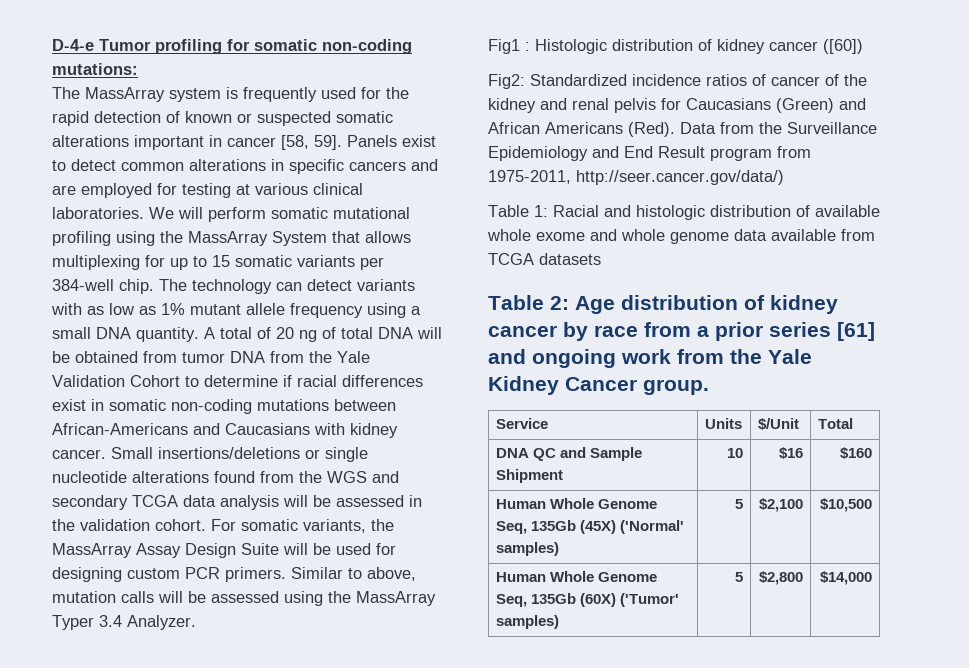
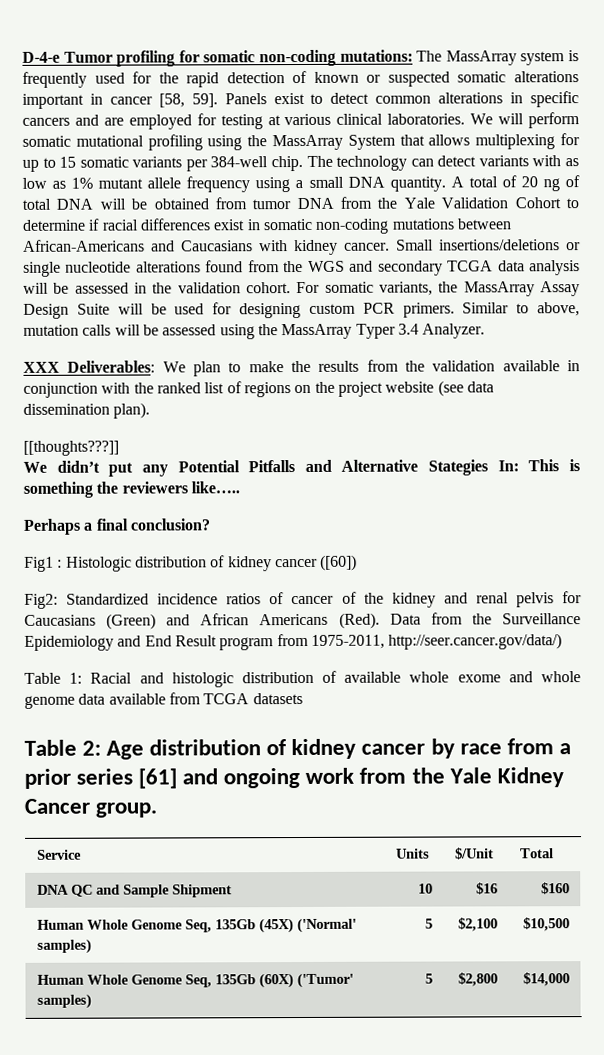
- D-4-e Tumor profiling for somatic non-coding mutations:
- The MassArray system is frequently used for the rapid detection of known or suspected somatic alterations important in cancer [58, 59].
+ D-4-e Tumor profiling for somatic non-coding mutations: The MassArray system is frequently used for the rapid detection of known or suspected somatic alterations important in cancer [58, 59].
+ XXX Deliverables: We plan to make the results from the validation available in conjunction with the ranked list of regions on the project website (see data dissemination plan).
+ [[thoughts???]]
+ We didn’t put any Potential Pitfalls and Alternative Stategies In: This is something the reviewers like…..
+ Perhaps a final conclusion?

